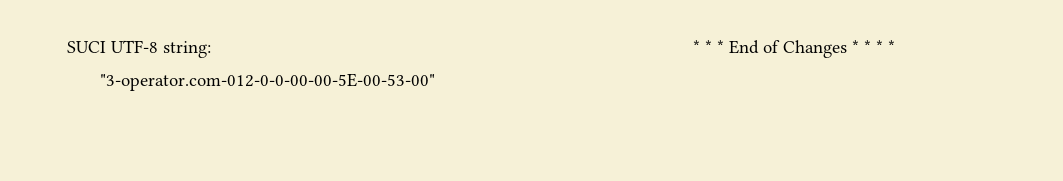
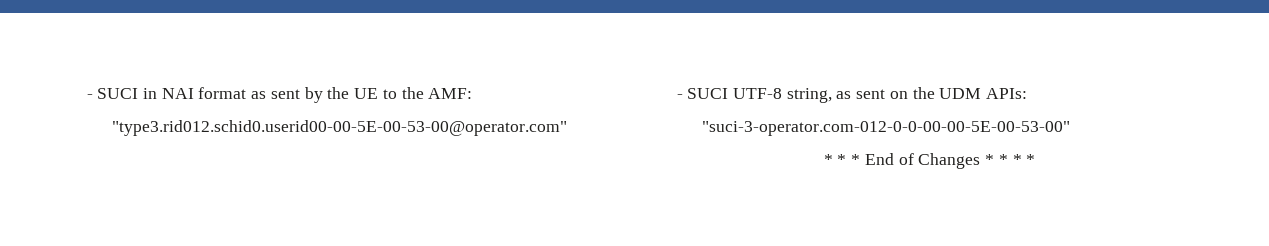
- SUCI UTF-8 string:
- "3-operator.com-012-0-0-00-00-5E-00-53-00"
+ - SUCI in NAI format as sent by the UE to the AMF:
+ "type3.rid012.schid0.userid00-00-5E-00-53-00@operator.com"
+ - SUCI UTF-8 string, as sent on the UDM APIs:
+ "suci-3-operator.com-012-0-0-00-00-5E-00-53-00"

